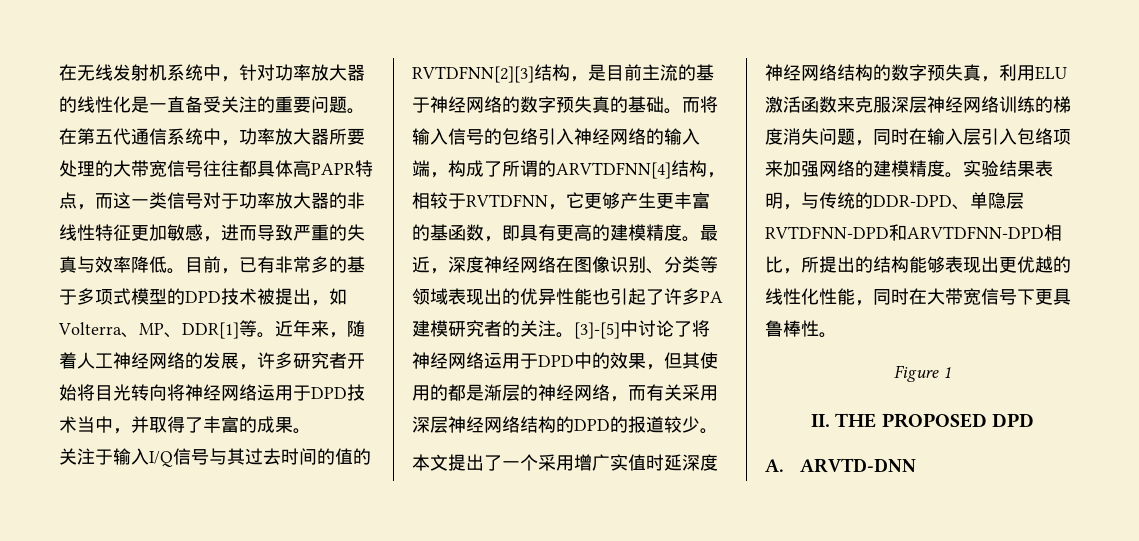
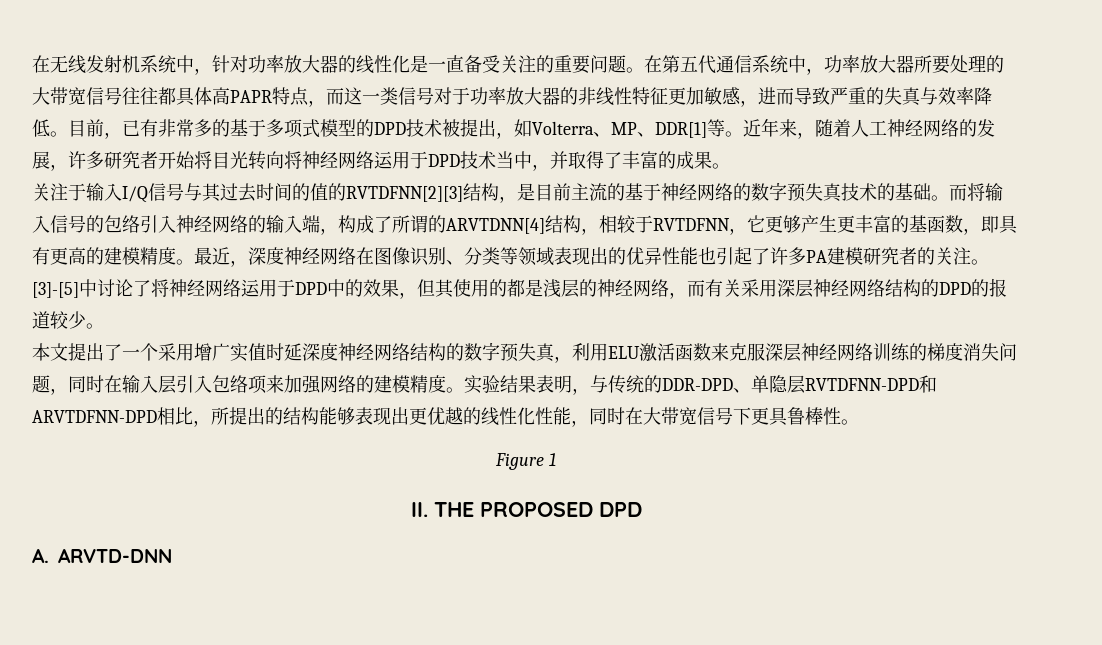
- 关注于输入I/Q信号与其过去时间的值的RVTDFNN[2][3]结构，是目前主流的基于神经网络的数字预失真的基础。
+ 关注于输入I/Q信号与其过去时间的值的RVTDFNN[2][3]结构，是目前主流的基于神经网络的数字预失真技术的基础。
- 而将输入信号的包络引入神经网络的输入端，构成了所谓的ARVTDFNN[4]结构，相较于RVTDFNN，它更够产生更丰富的基函数，即具有更高的建模精度。
+ 而将输入信号的包络引入神经网络的输入端，构成了所谓的ARVTDNN[4]结构，相较于RVTDFNN，它更够产生更丰富的基函数，即具有更高的建模精度。
- [3]-[5]中讨论了将神经网络运用于DPD中的效果，但其使用的都是渐层的神经网络，而有关采用深层神经网络结构的DPD的报道较少。
+ [3]-[5]中讨论了将神经网络运用于DPD中的效果，但其使用的都是浅层的神经网络，而有关采用深层神经网络结构的DPD的报道较少。

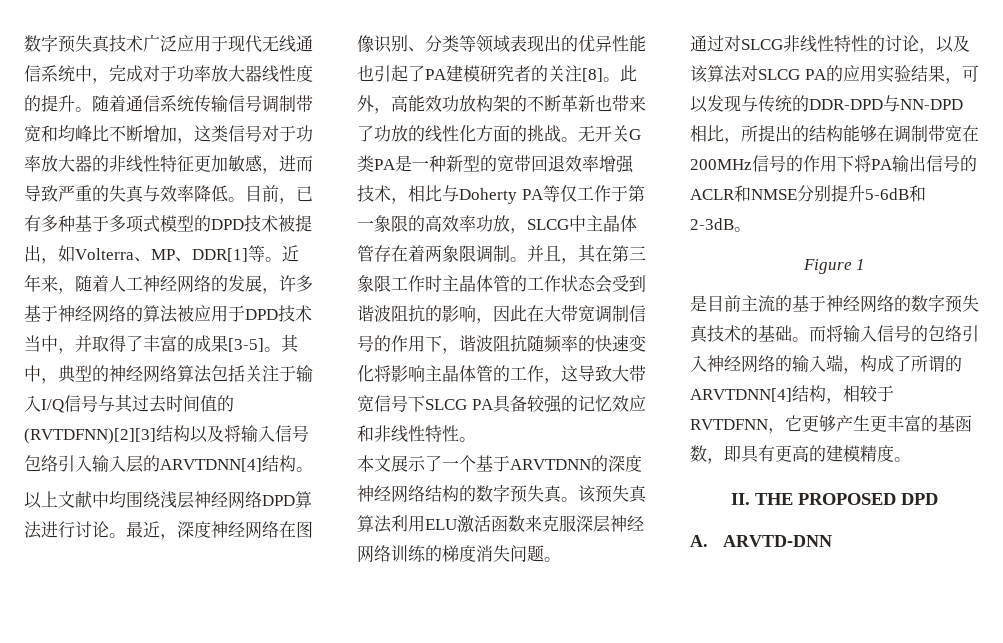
- 在无线发射机系统中，针对功率放大器的线性化是一直备受关注的重要问题。在第五代通信系统中，功率放大器所要处理的大带宽信号往往都具体高PAPR特点，而这一类信号对于功率放大器的非线性特征更加敏感，进而导致严重的失真与效率降低。
+ 数字预失真技术广泛应用于现代无线通信系统中，完成对于功率放大器线性度的提升。随着通信系统传输信号调制带宽和均峰比不断增加，这类信号对于功率放大器的非线性特征更加敏感，进而导致严重的失真与效率降低。
- 目前，已有非常多的基于多项式模型的DPD技术被提出，如Volterra、MP、DDR[1]等。
+ 目前，已有多种基于多项式模型的DPD技术被提出，如Volterra、MP、DDR[1]等。
- 近年来，随着人工神经网络的发展，许多研究者开始将目光转向将神经网络运用于DPD技术当中，并取得了丰富的成果。
- 关注于输入I/Q信号与其过去时间的值的RVTDFNN[2][3]结构，是目前主流的基于神经网络的数字预失真技术的基础。
+ 近年来，随着人工神经网络的发展，许多基于神经网络的算法被应用于DPD技术当中，并取得了丰富的成果[3-5]。其中，典型的神经网络算法包括关注于输入I/Q信号与其过去时间值的(RVTDFNN)[2][3]结构以及将输入信号包络引入输入层的ARVTDNN[4]结构。
+ 以上文献中均围绕浅层神经网络DPD算法进行讨论。最近，深度神经网络在图像识别、分类等领域表现出的优异性能也引起了PA建模研究者的关注[8]。此外，高能效功放构架的不断革新也带来了功放的线性化方面的挑战。无开关G类PA是一种新型的宽带回退效率增强技术，相比与Doherty PA等仅工作于第一象限的高效率功放，SLCG中主晶体管存在着两象限调制。并且，其在第三象限工作时主晶体管的工作状态会受到谐波阻抗的影响，因此在大带宽调制信号的作用下，谐波阻抗随频率的快速变化将影响主晶体管的工作，这导致大带宽信号下SLCG PA具备较强的记忆效应和非线性特性。
+ 本文展示了一个基于ARVTDNN的深度神经网络结构的数字预失真。该预失真算法利用ELU激活函数来克服深层神经网络训练的梯度消失问题。
+ 通过对SLCG非线性特性的讨论，以及该算法对SLCG PA的应用实验结果，可以发现与传统的DDR-DPD与NN-DPD相比，所提出的结构能够在调制带宽在200MHz信号的作用下将PA输出信号的ACLR和NMSE分别提升5-6dB和2-3dB。
+ Figure 1
+ 是目前主流的基于神经网络的数字预失真技术的基础。
- 最近，深度神经网络在图像识别、分类等领域表现出的优异性能也引起了许多PA建模研究者的关注。[3]-[5]中讨论了将神经网络运用于DPD中的效果，但其使用的都是浅层的神经网络，而有关采用深层神经网络结构的DPD的报道较少。
- 本文提出了一个采用增广实值时延深度神经网络结构的数字预失真，利用ELU激活函数来克服深层神经网络训练的梯度消失问题，同时在输入层引入包络项来加强网络的建模精度。实验结果表明，与传统的DDR-DPD、单隐层RVTDFNN-DPD和ARVTDFNN-DPD相比，所提出的结构能够表现出更优越的线性化性能，同时在大带宽信号下更具鲁棒性。
- Figure 1

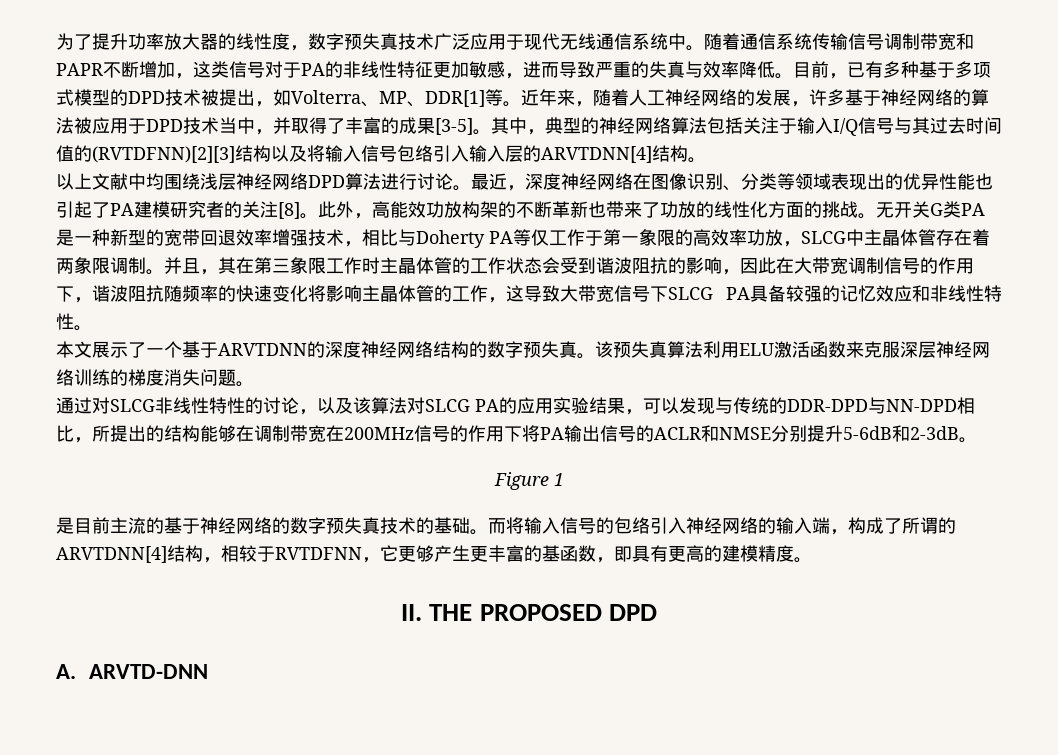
- 数字预失真技术广泛应用于现代无线通信系统中，完成对于功率放大器线性度的提升。
+ 为了提升功率放大器的线性度，数字预失真技术广泛应用于现代无线通信系统中。
- 随着通信系统传输信号调制带宽和均峰比不断增加，这类信号对于功率放大器的非线性特征更加敏感，进而导致严重的失真与效率降低。
+ 随着通信系统传输信号调制带宽和PAPR不断增加，这类信号对于PA的非线性特征更加敏感，进而导致严重的失真与效率降低。

